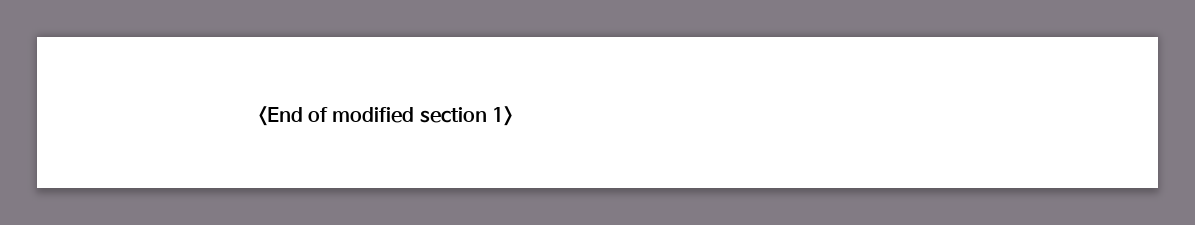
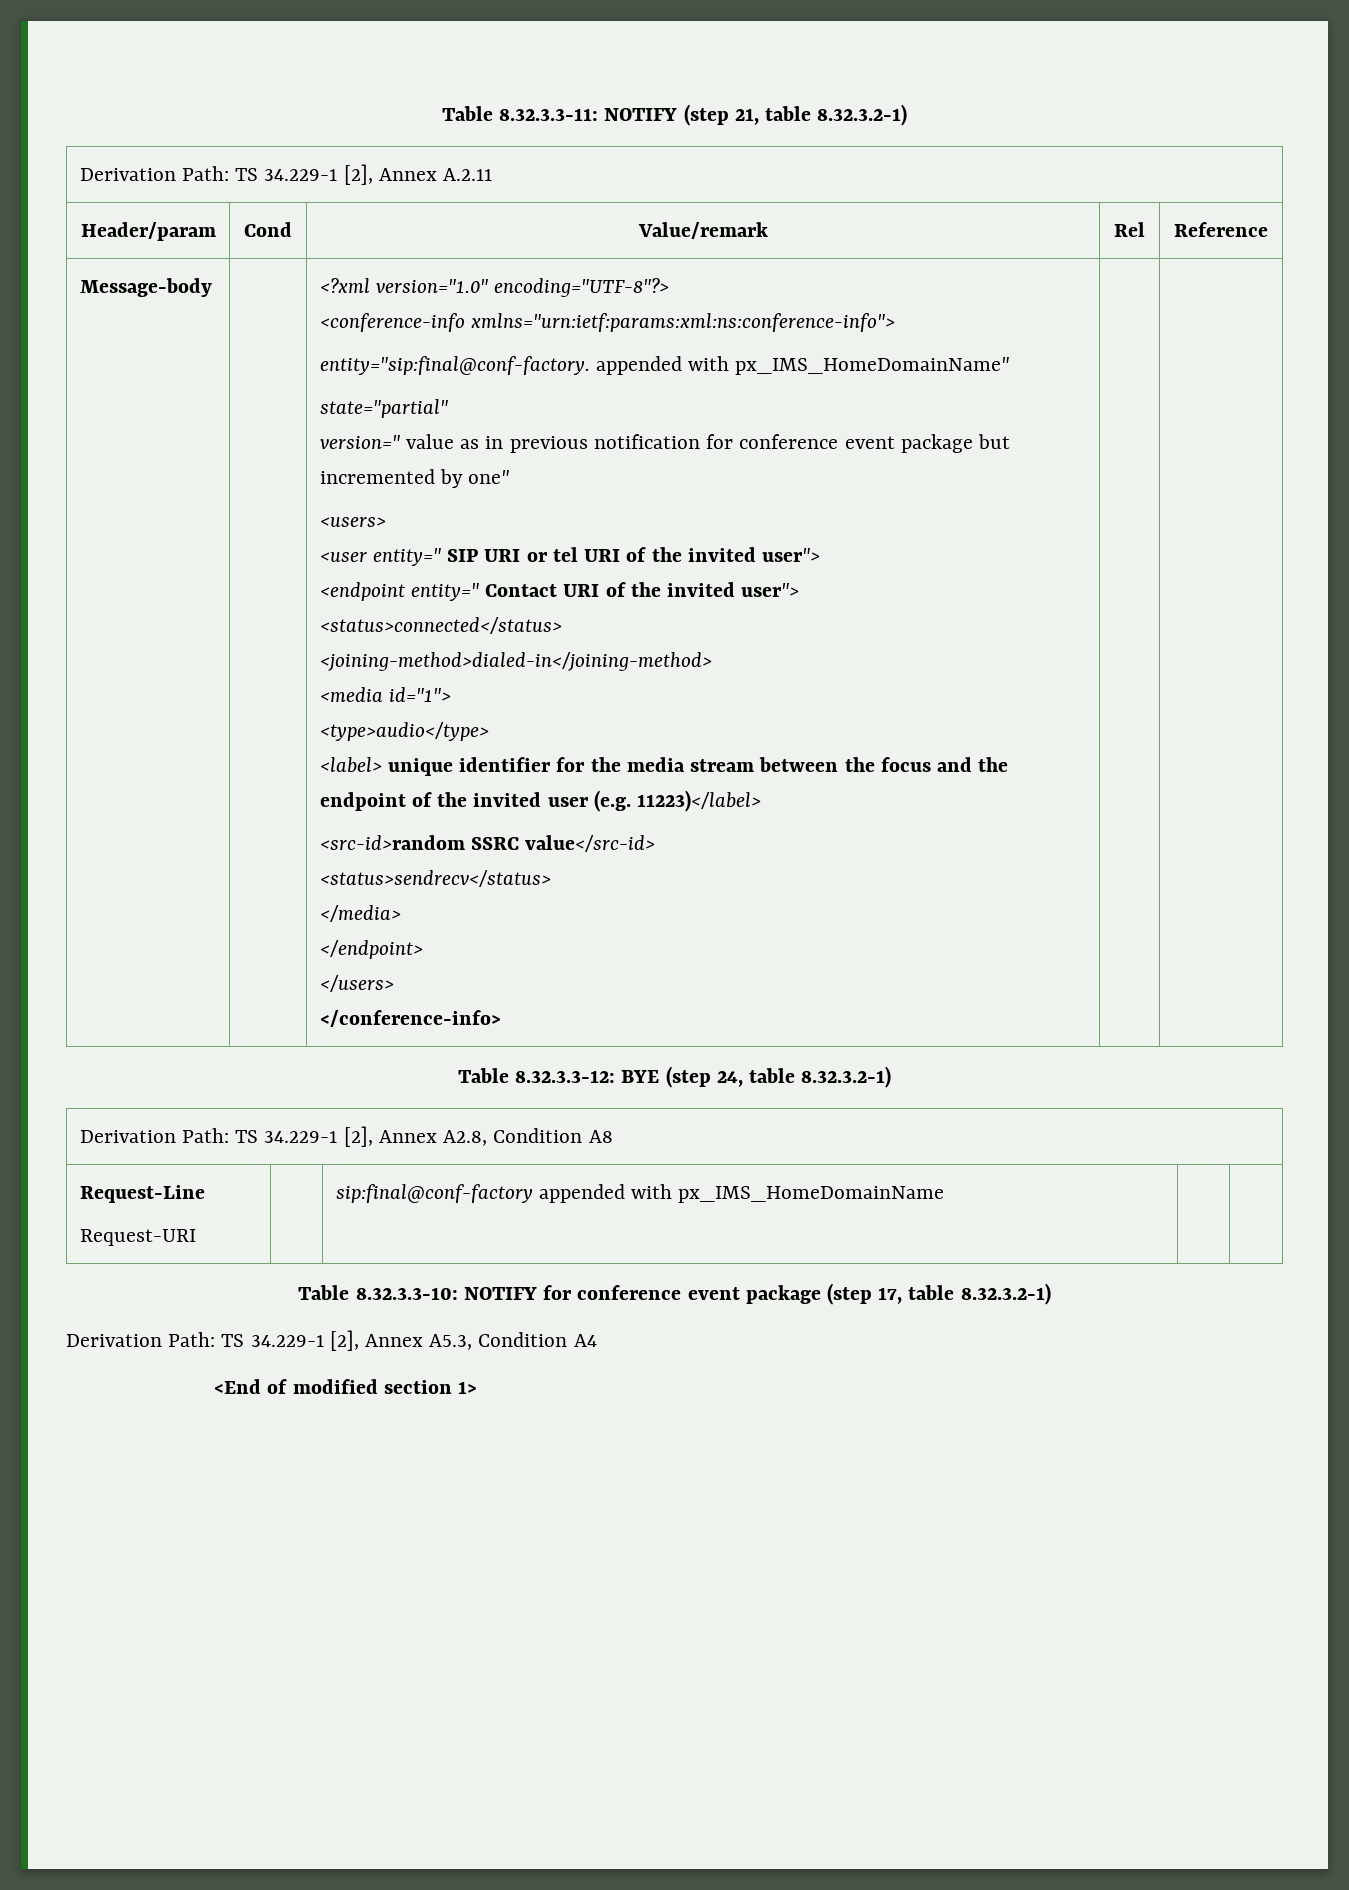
+ Table 8.32.3.3-11: NOTIFY (step 21, table 8.32.3.2-1)
+ Derivation Path: TS 34.229-1 [2], Annex A.2.11
+ Header/param | Cond | Value/remark | Rel | Reference
+ Message-body | | <?xml version="1.0" encoding="UTF-8"?>
+ <conference-info xmlns="urn:ietf:params:xml:ns:conference-info">
+ entity="sip:final@conf-factory. appended with px_IMS_HomeDomainName"
+ state="partial"
+ version=" value as in previous notification for conference event package but incremented by one"
+ <users>
+ <user entity=" SIP URI or tel URI of the invited user">
+ <endpoint entity=" Contact URI of the invited user">
+ <status>connected</status>
+ <joining-method>dialed-in</joining-method>
+ <media id="1">
+ <type>audio</type>
+ <label> unique identifier for the media stream between the focus and the endpoint of the invited user (e.g. 11223)</label>
+ <src-id>random SSRC value</src-id>
+ <status>sendrecv</status>
+ </media>
+ </endpoint>
+ </users>
+ </conference-info> | |
+ Table 8.32.3.3-12: BYE (step 24, table 8.32.3.2-1)
+ Derivation Path: TS 34.229-1 [2], Annex A2.8, Condition A8
+ Request-Line
+ Request-URI | | sip:final@conf-factory appended with px_IMS_HomeDomainName | |
+ Table 8.32.3.3-10: NOTIFY for conference event package (step 17, table 8.32.3.2-1)
+ Derivation Path: TS 34.229-1 [2], Annex A5.3, Condition A4

